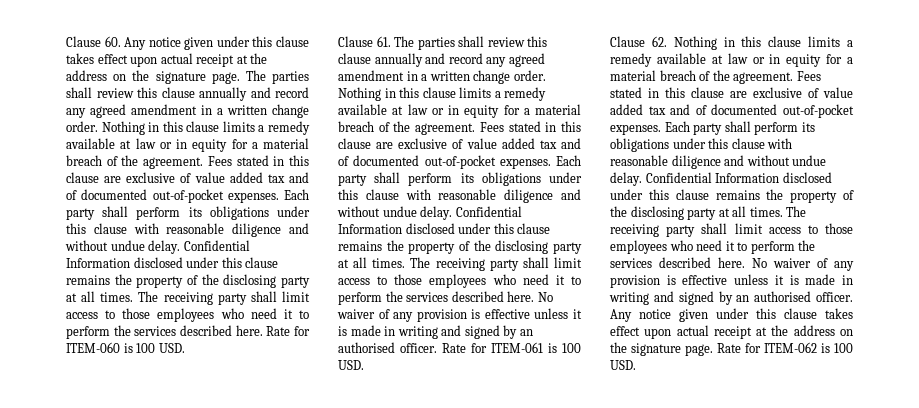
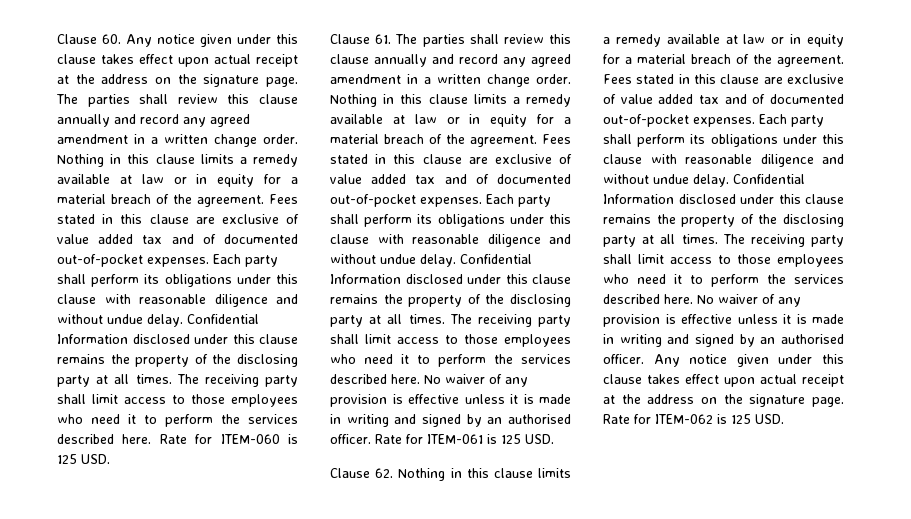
- Rate for ITEM-060 is 100 USD.
+ Rate for ITEM-060 is 125 USD.
- Rate for ITEM-061 is 100 USD.
+ Rate for ITEM-061 is 125 USD.
- Rate for ITEM-062 is 100 USD.
+ Rate for ITEM-062 is 125 USD.

